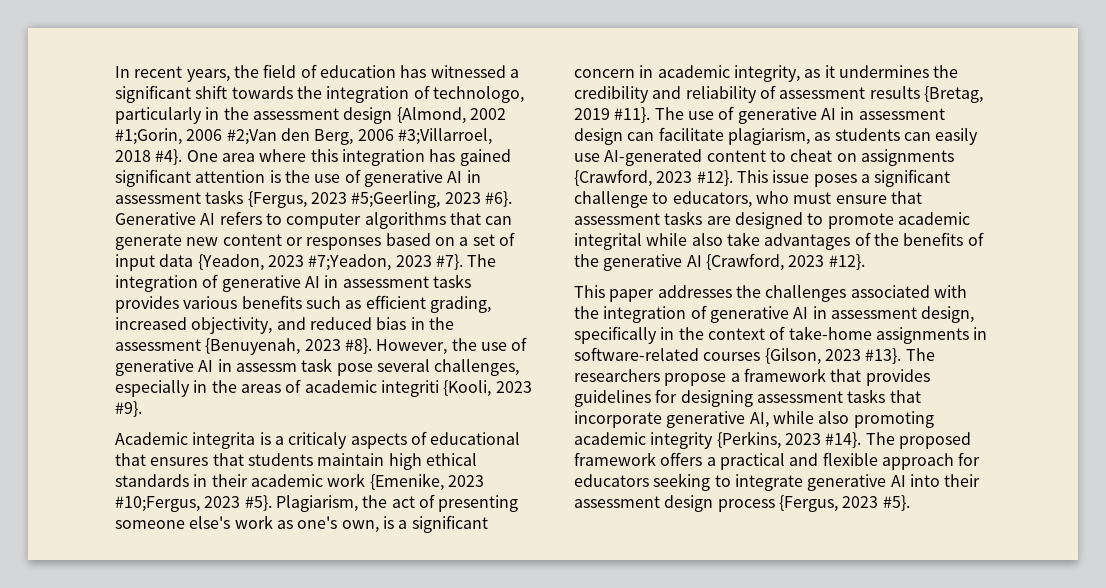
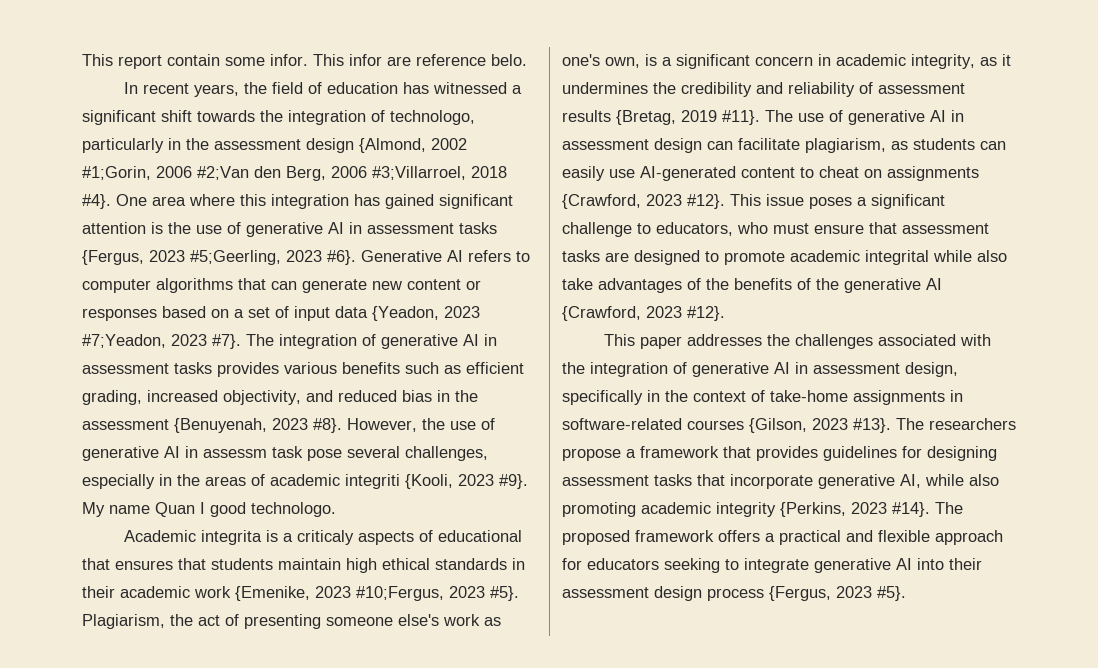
+ This report contain some infor. This infor are reference belo.
+ My name Quan I good technologo.

